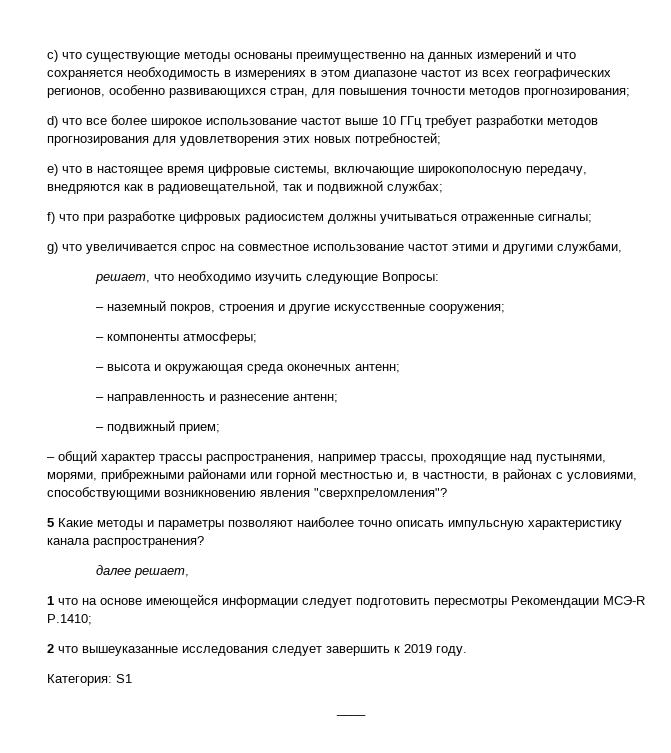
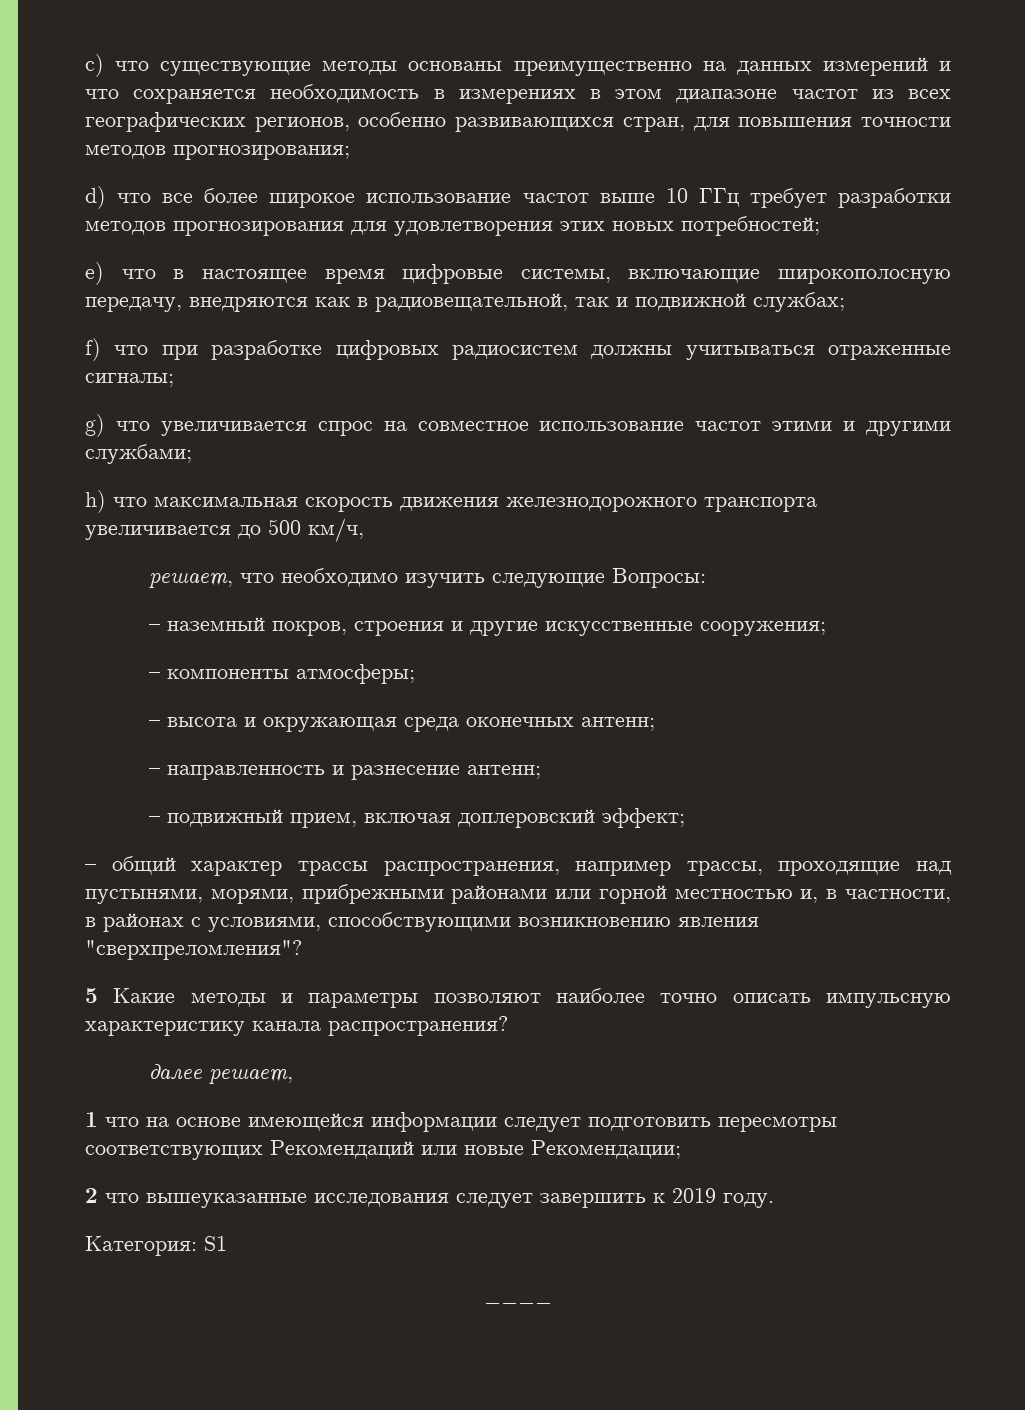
- g) что увеличивается спрос на совместное использование частот этими и другими службами,
+ g) что увеличивается спрос на совместное использование частот этими и другими службами;
+ h) что максимальная скорость движения железнодорожного транспорта увеличивается до 500 км/ч,
- – подвижный прием;
+ – подвижный прием, включая доплеровский эффект;
- 1 что на основе имеющейся информации следует подготовить пересмотры Рекомендации МСЭ-R P.1410;
+ 1 что на основе имеющейся информации следует подготовить пересмотры соответствующих Рекомендаций или новые Рекомендации;

